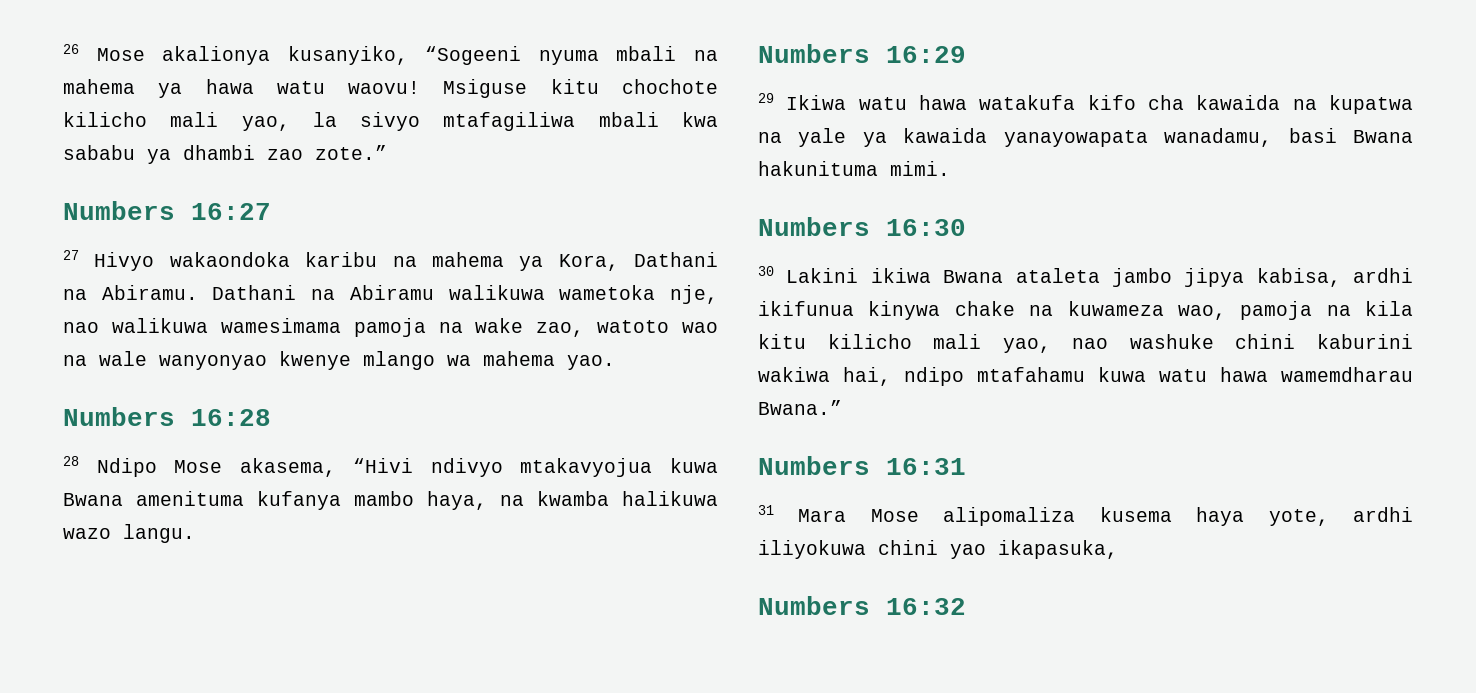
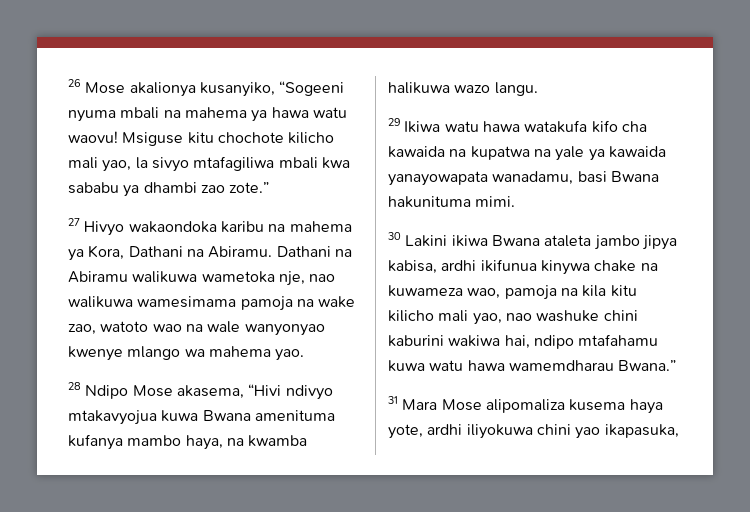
- Numbers 16:27
- Numbers 16:28
- Numbers 16:29
- Numbers 16:30
- Numbers 16:31
- Numbers 16:32

